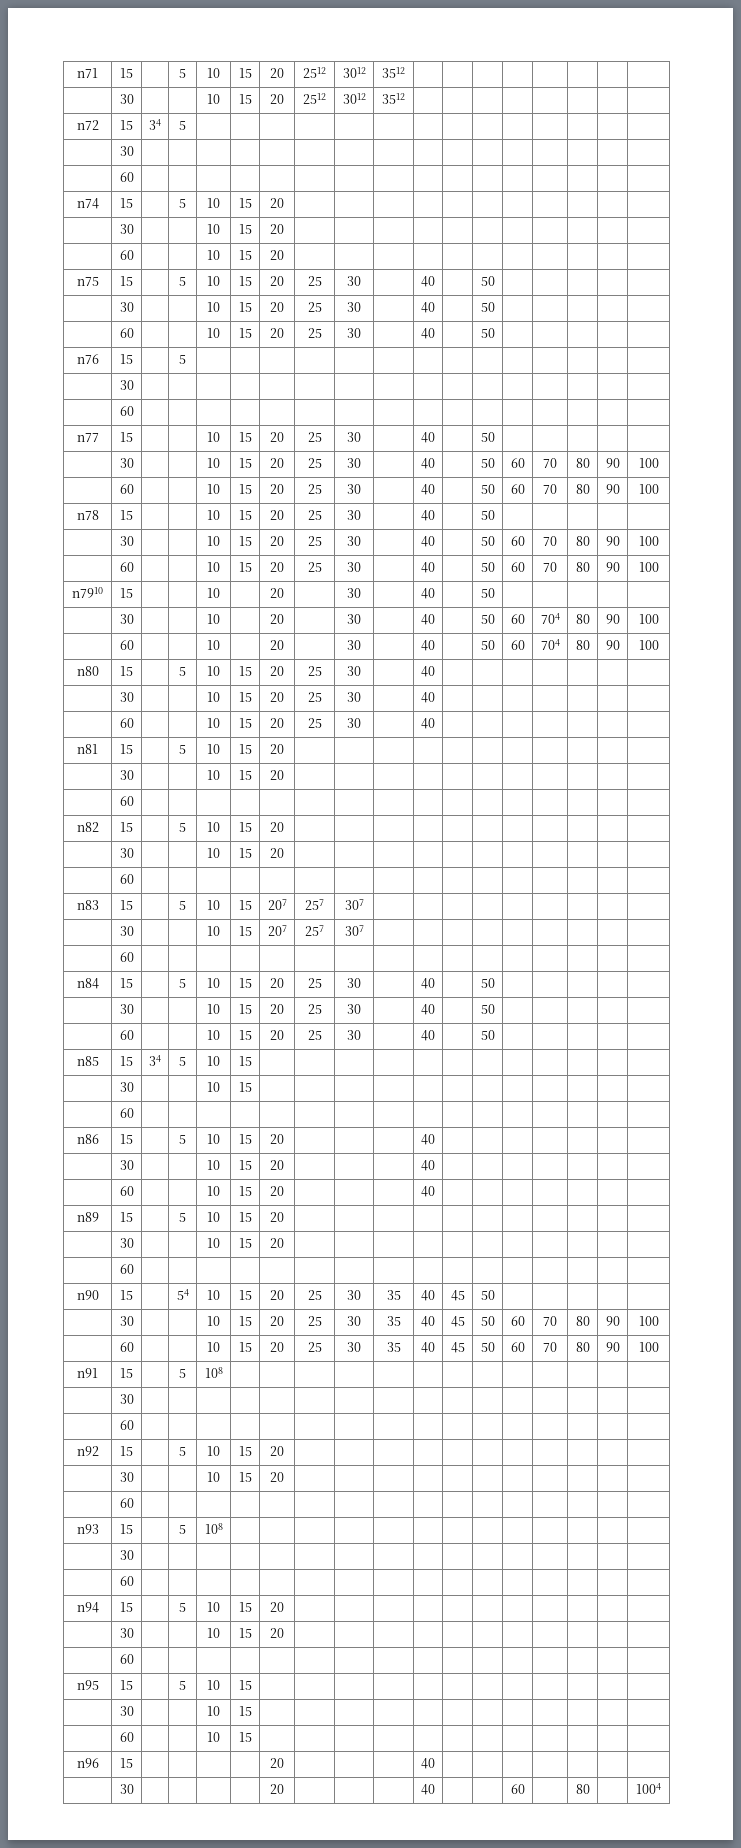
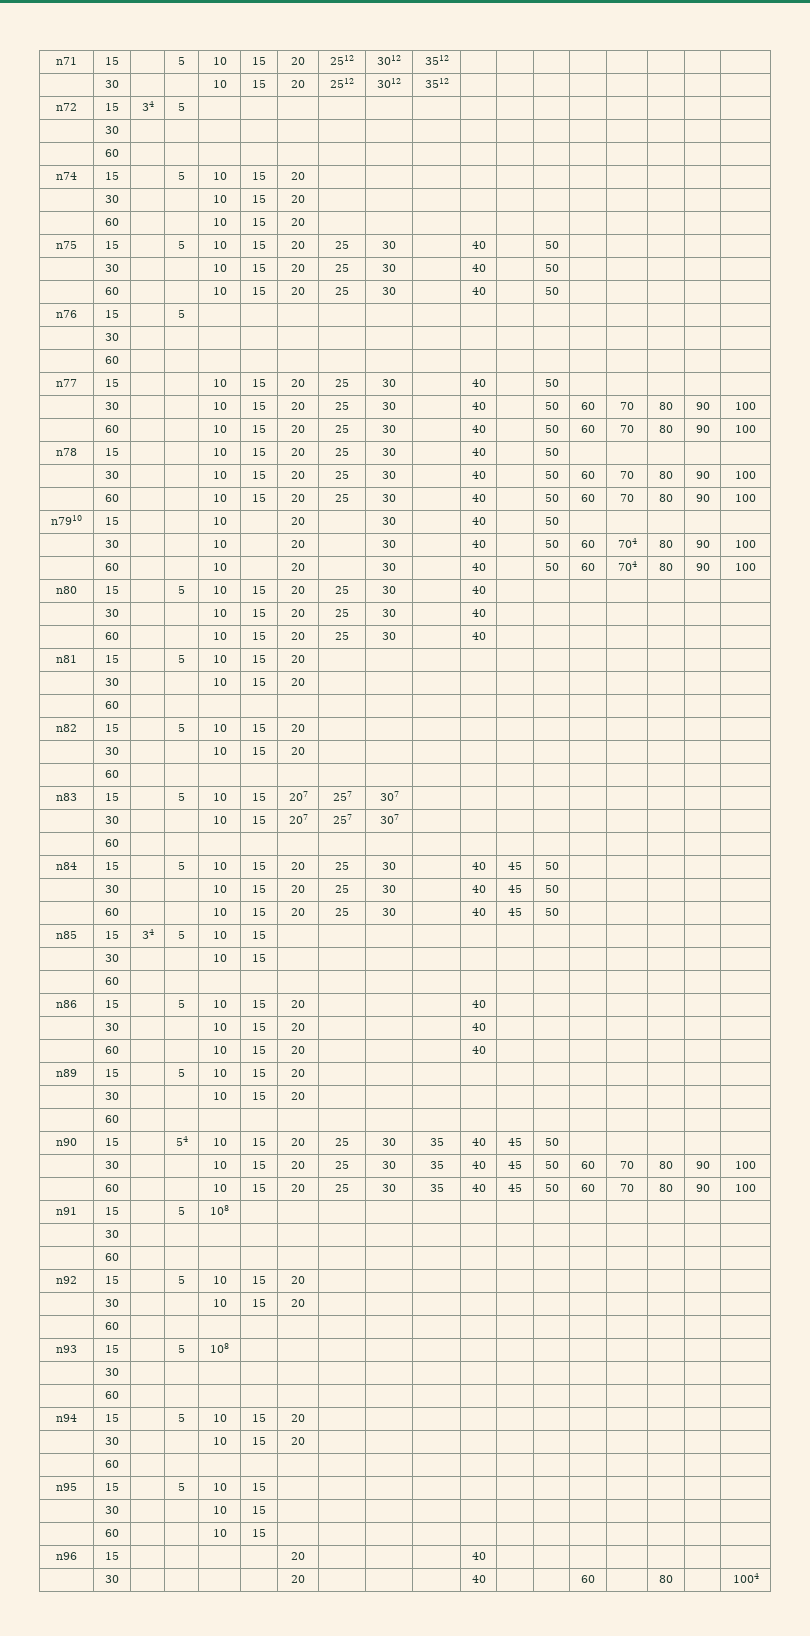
- n84 | 15 | | 5 | 10 | 15 | 20 | 25 | 30 | | 40 | | 50 | | | | |
- | 30 | | | 10 | 15 | 20 | 25 | 30 | | 40 | | 50 | | | | |
- | 60 | | | 10 | 15 | 20 | 25 | 30 | | 40 | | 50 | | | | |
+ n84 | 15 | | 5 | 10 | 15 | 20 | 25 | 30 | | 40 | 45 | 50 | | | | |
+ | 30 | | | 10 | 15 | 20 | 25 | 30 | | 40 | 45 | 50 | | | | |
+ | 60 | | | 10 | 15 | 20 | 25 | 30 | | 40 | 45 | 50 | | | | |

